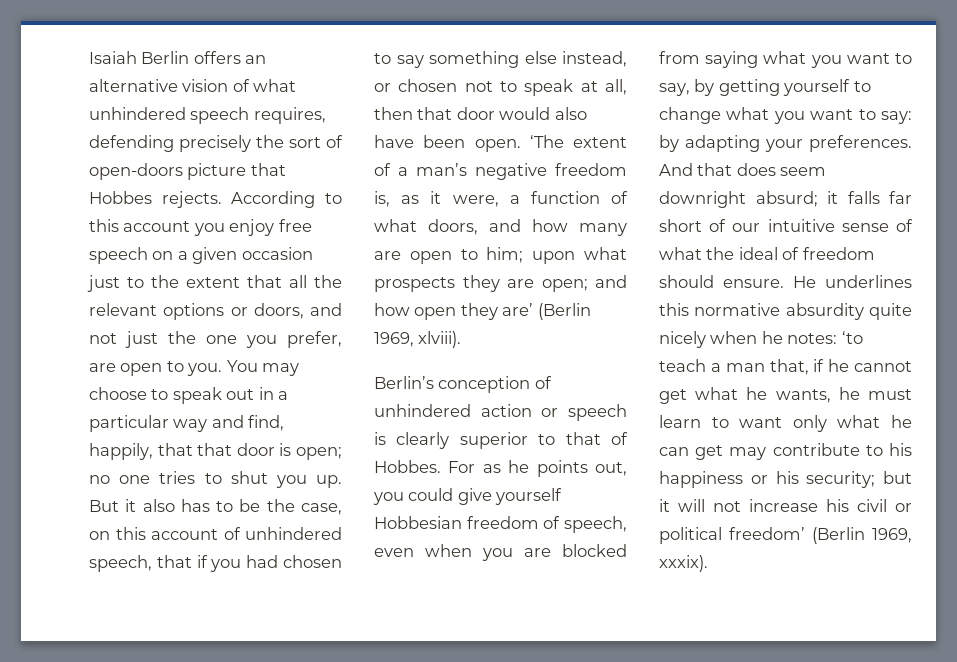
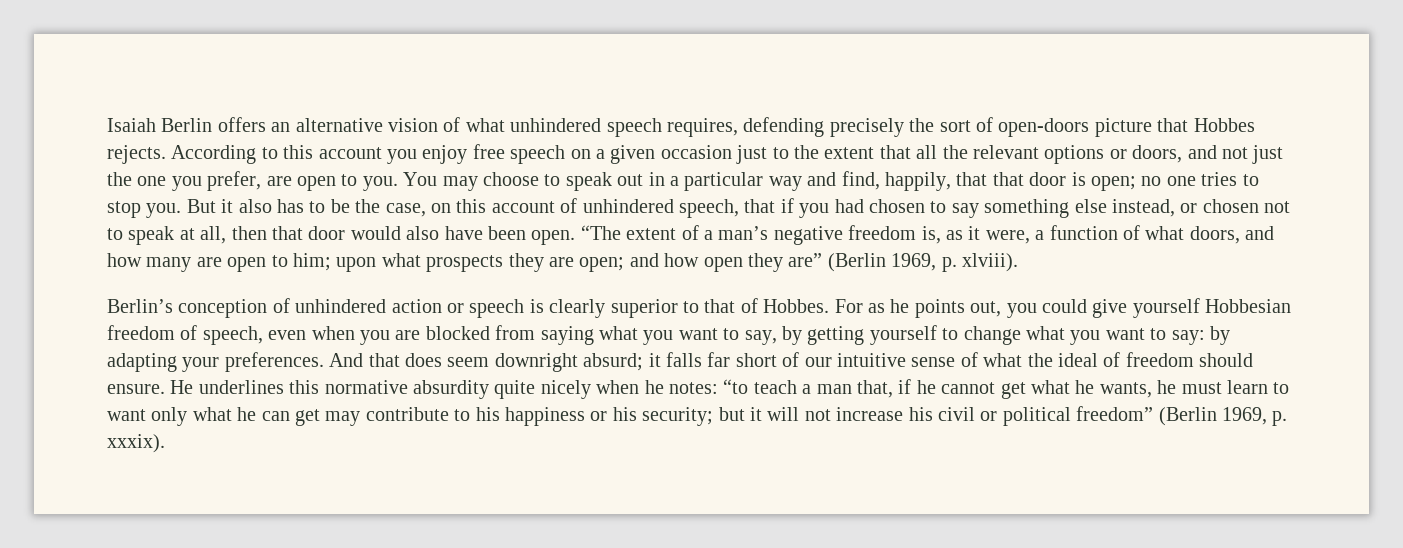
- You may choose to speak out in a particular way and find, happily, that that door is open; no one tries to shut you up.
+ You may choose to speak out in a particular way and find, happily, that that door is open; no one tries to stop you.
- ‘The extent of a man’s negative freedom is, as it were, a function of what doors, and how many are open to him; upon what prospects they are open; and how open they are’ (Berlin 1969, xlviii).
+ “The extent of a man’s negative freedom is, as it were, a function of what doors, and how many are open to him; upon what prospects they are open; and how open they are” (Berlin 1969, p. xlviii).
- He underlines this normative absurdity quite nicely when he notes: ‘to teach a man that, if he cannot get what he wants, he must learn to want only what he can get may contribute to his happiness or his security; but it will not increase his civil or political freedom’ (Berlin 1969, xxxix).
+ He underlines this normative absurdity quite nicely when he notes: “to teach a man that, if he cannot get what he wants, he must learn to want only what he can get may contribute to his happiness or his security; but it will not increase his civil or political freedom” (Berlin 1969, p. xxxix).

